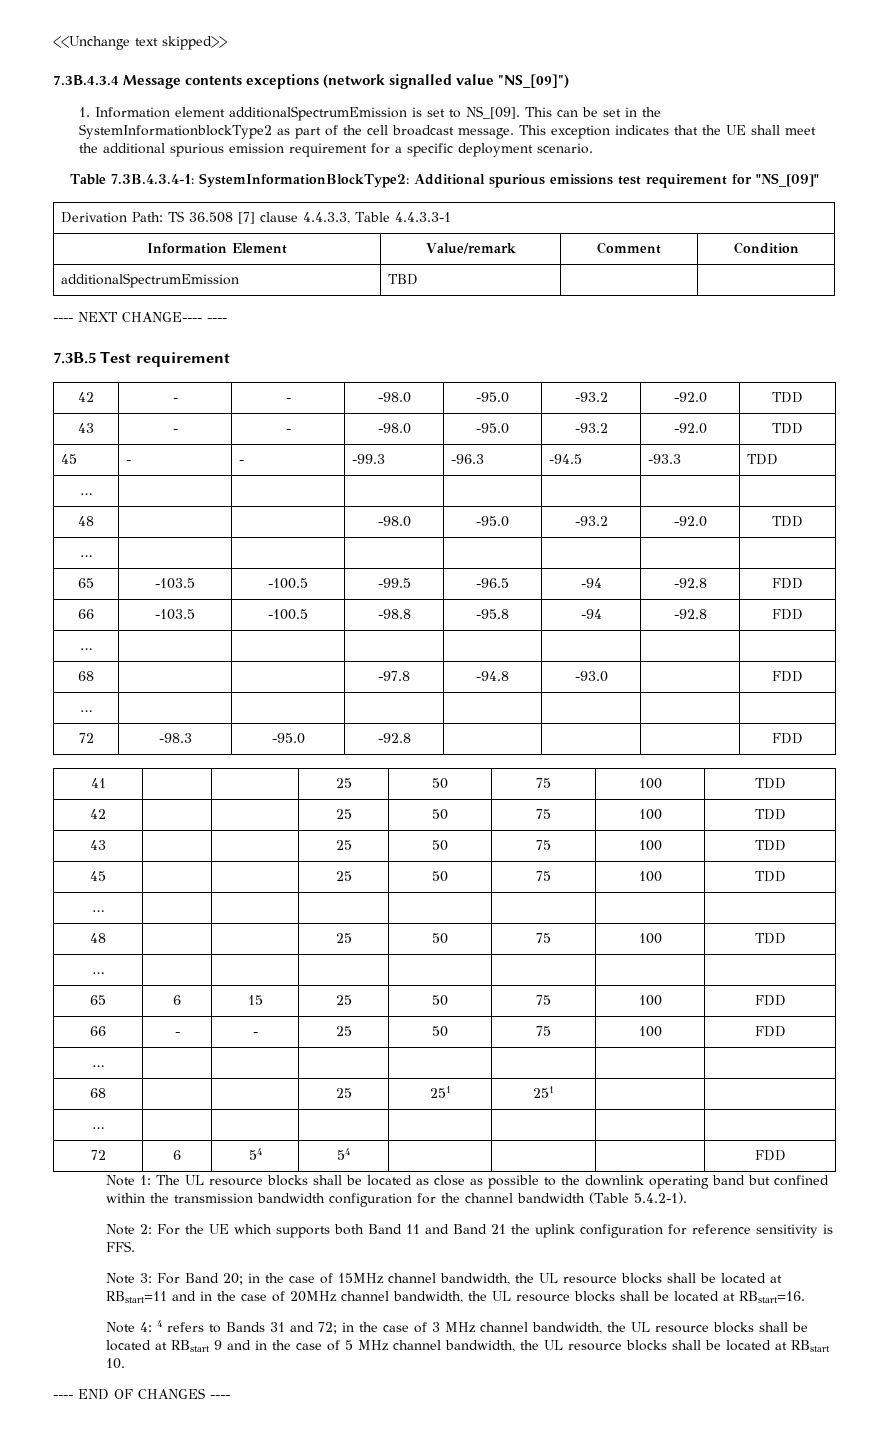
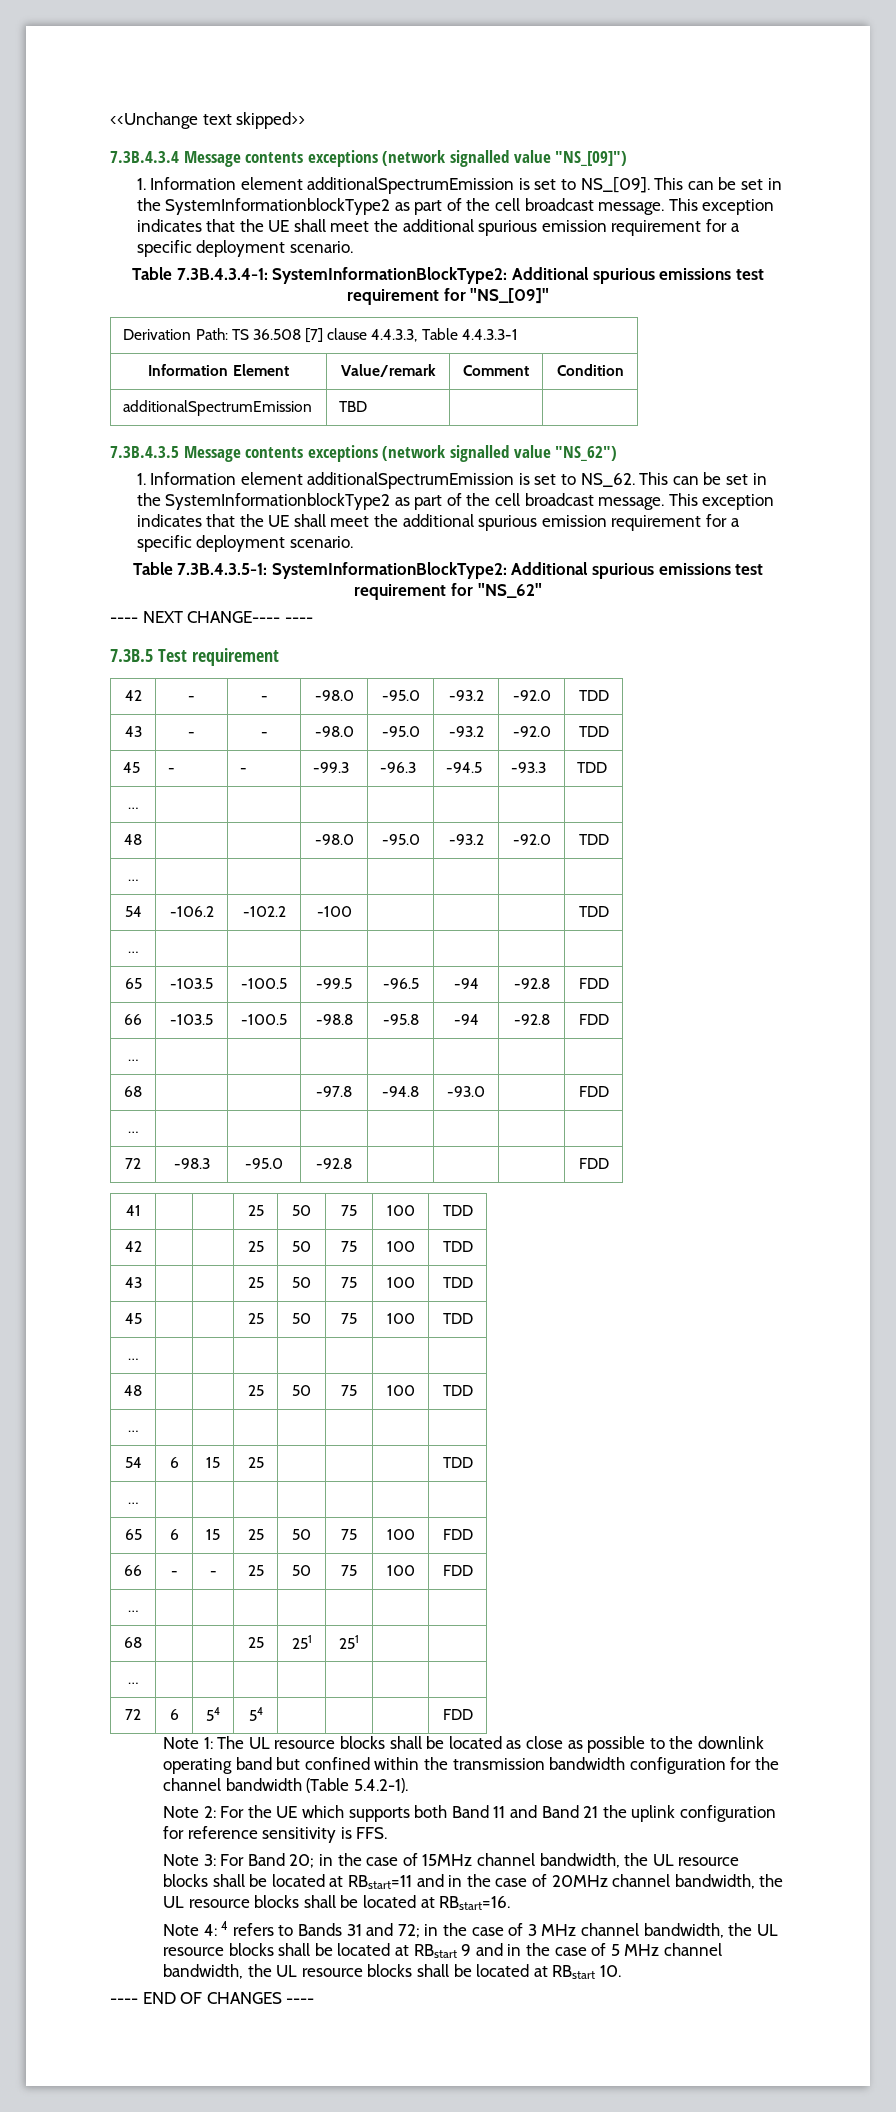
+ 7.3B.4.3.5 Message contents exceptions (network signalled value "NS_62")
+ 1. Information element additionalSpectrumEmission is set to NS_62. This can be set in the SystemInformationblockType2 as part of the cell broadcast message. This exception indicates that the UE shall meet the additional spurious emission requirement for a specific deployment scenario.
+ Table 7.3B.4.3.5-1: SystemInformationBlockType2: Additional spurious emissions test requirement for "NS_62"
+ 54 | -106.2 | -102.2 | -100 | | | | TDD
+ … | | | | | | |
+ 54 | 6 | 15 | 25 | | | | TDD
+ … | | | | | | |

